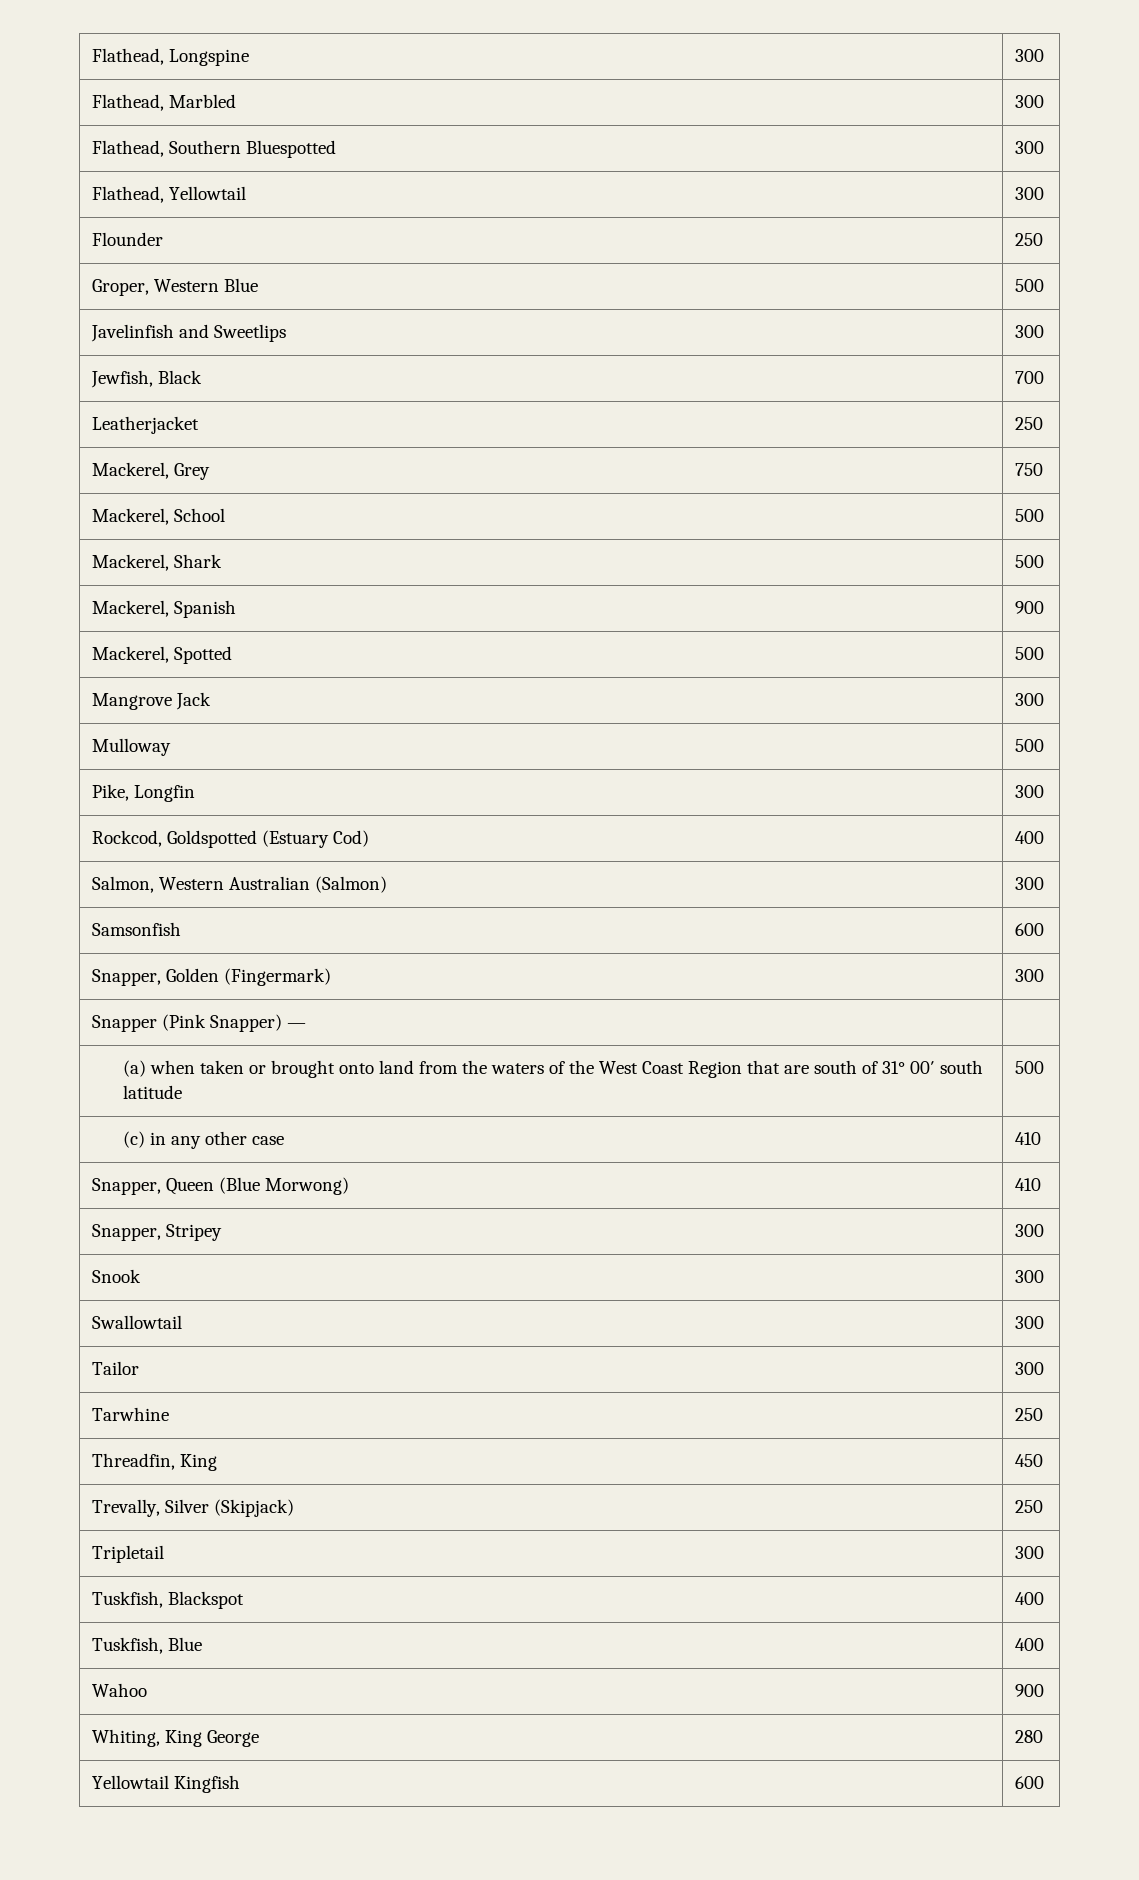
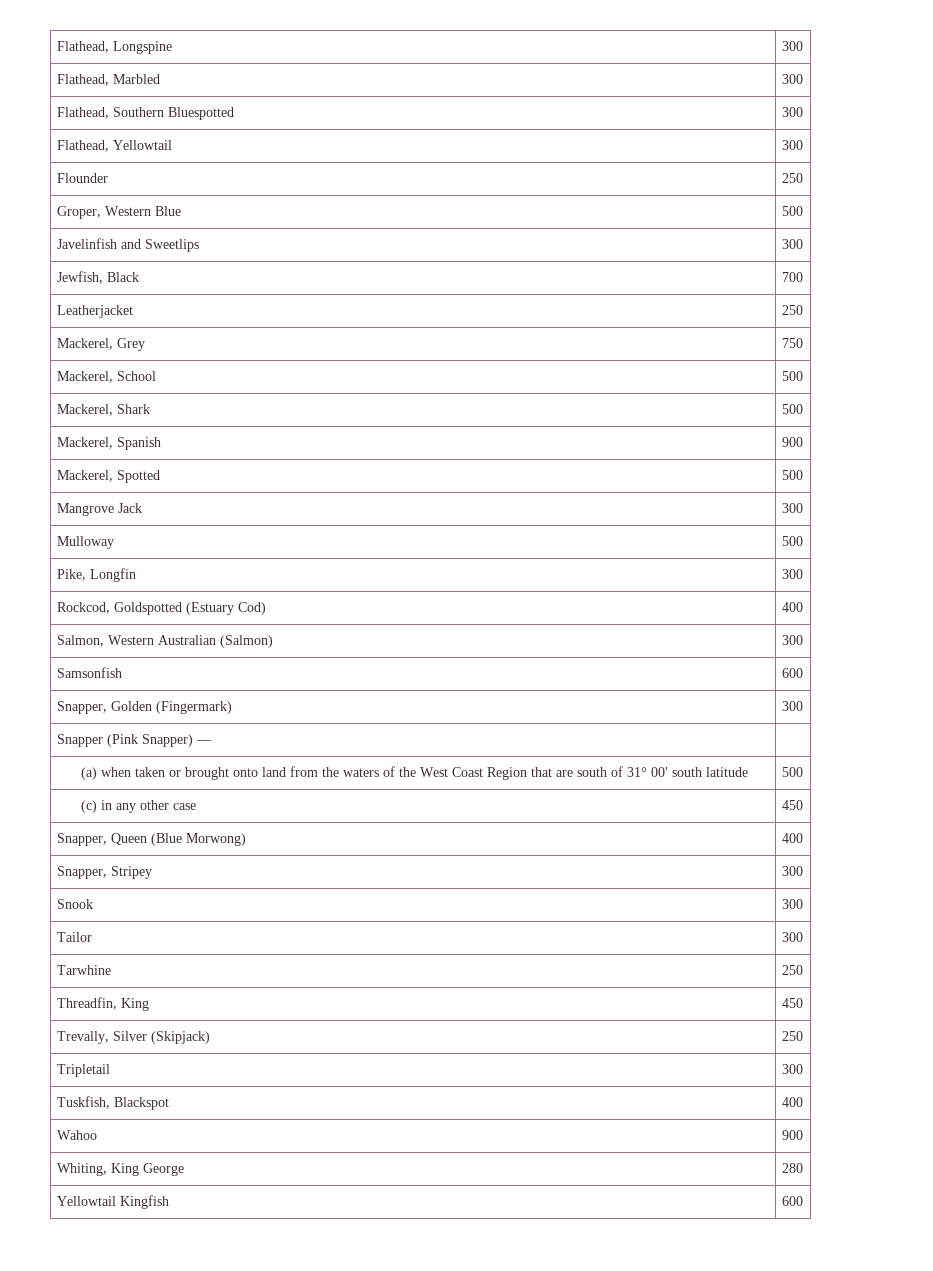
- (c) in any other case | 410
+ (c) in any other case | 450
- Snapper, Queen (Blue Morwong) | 410
+ Snapper, Queen (Blue Morwong) | 400
- Swallowtail | 300
- Tuskfish, Blue | 400

